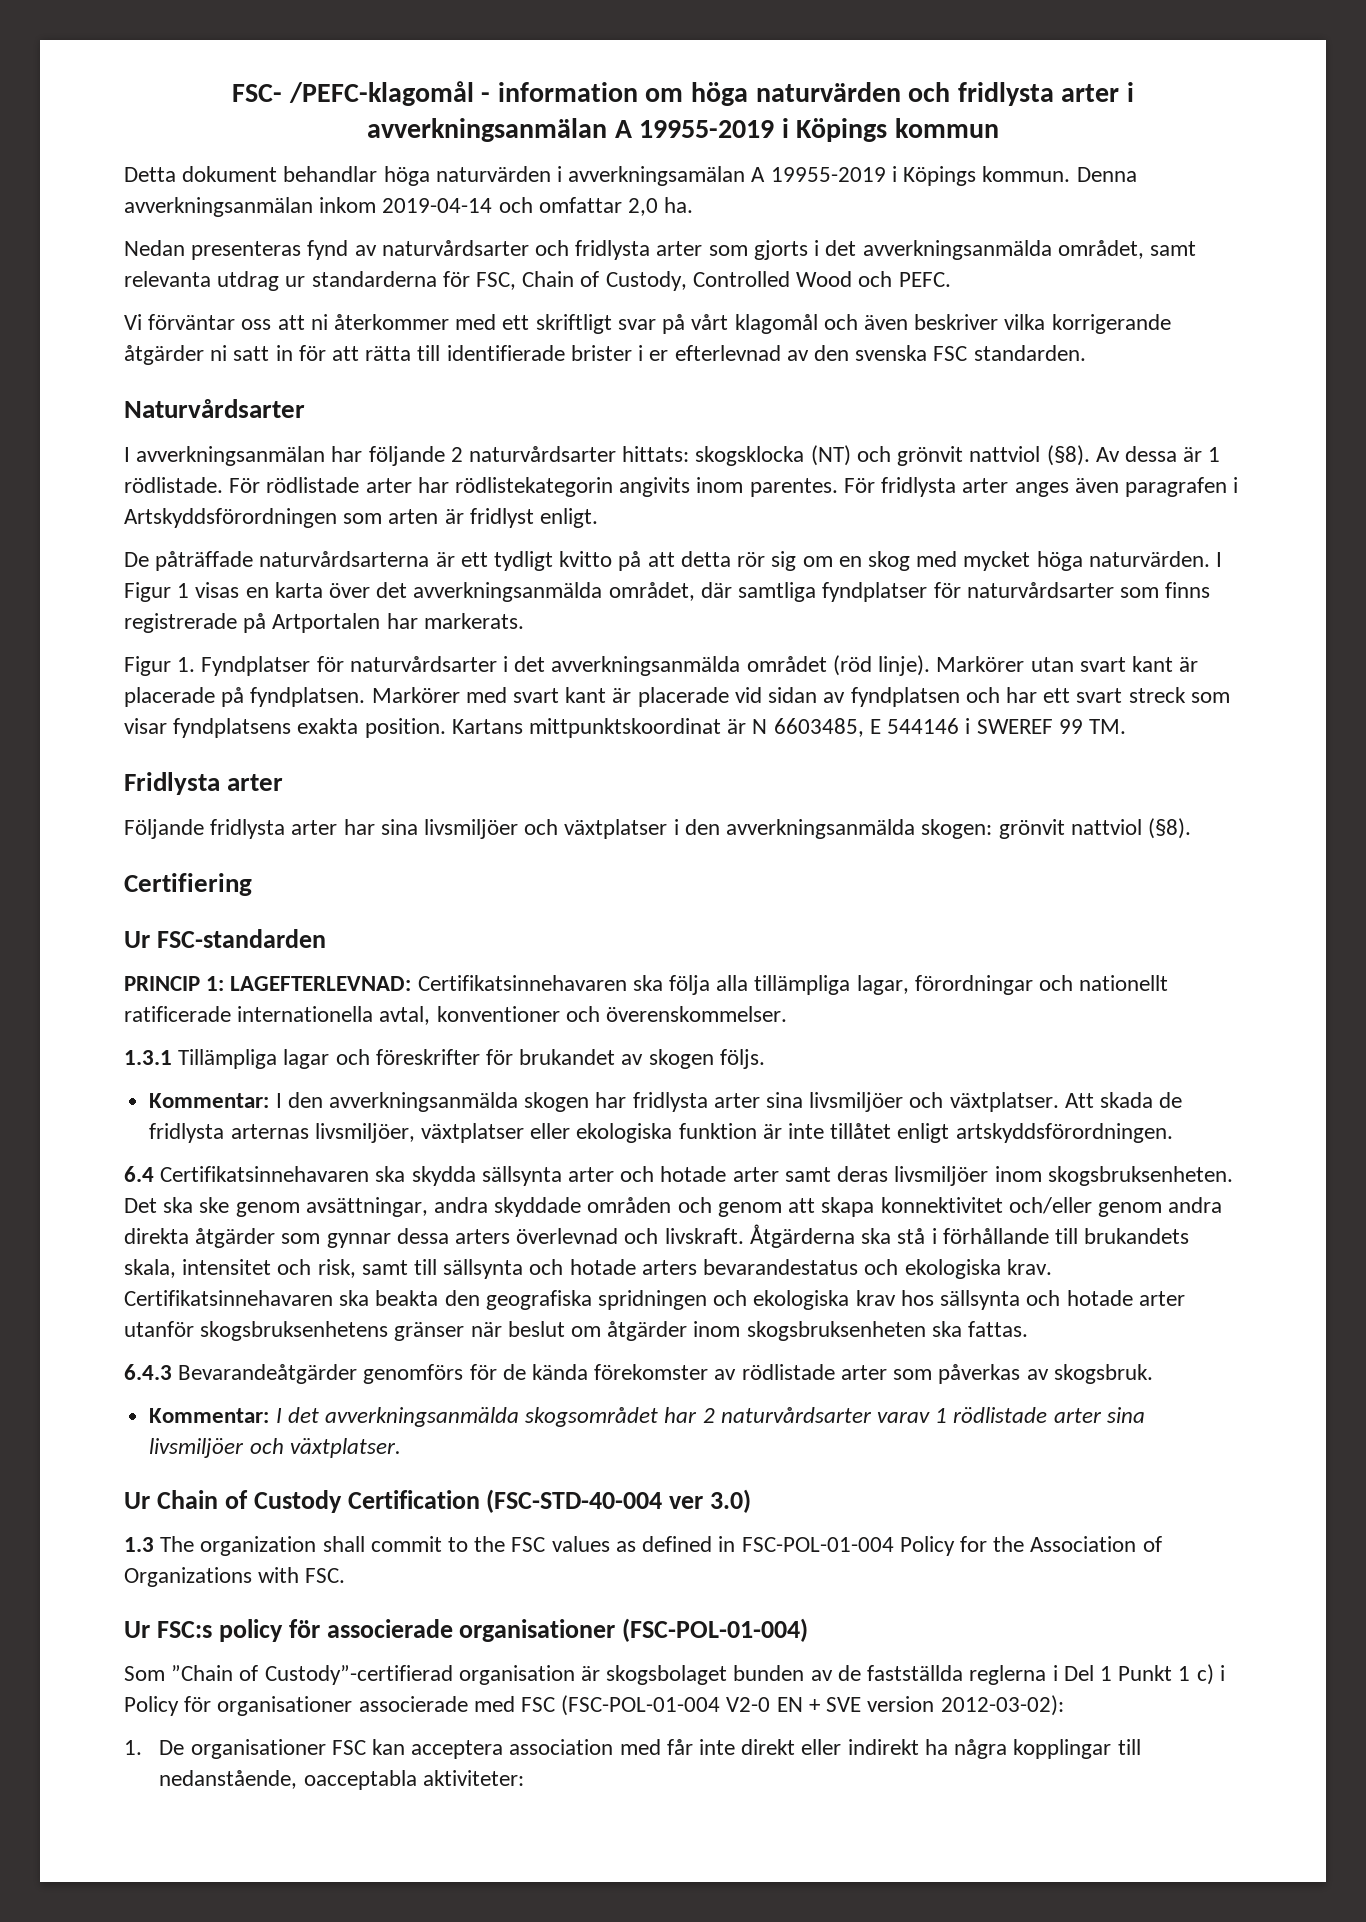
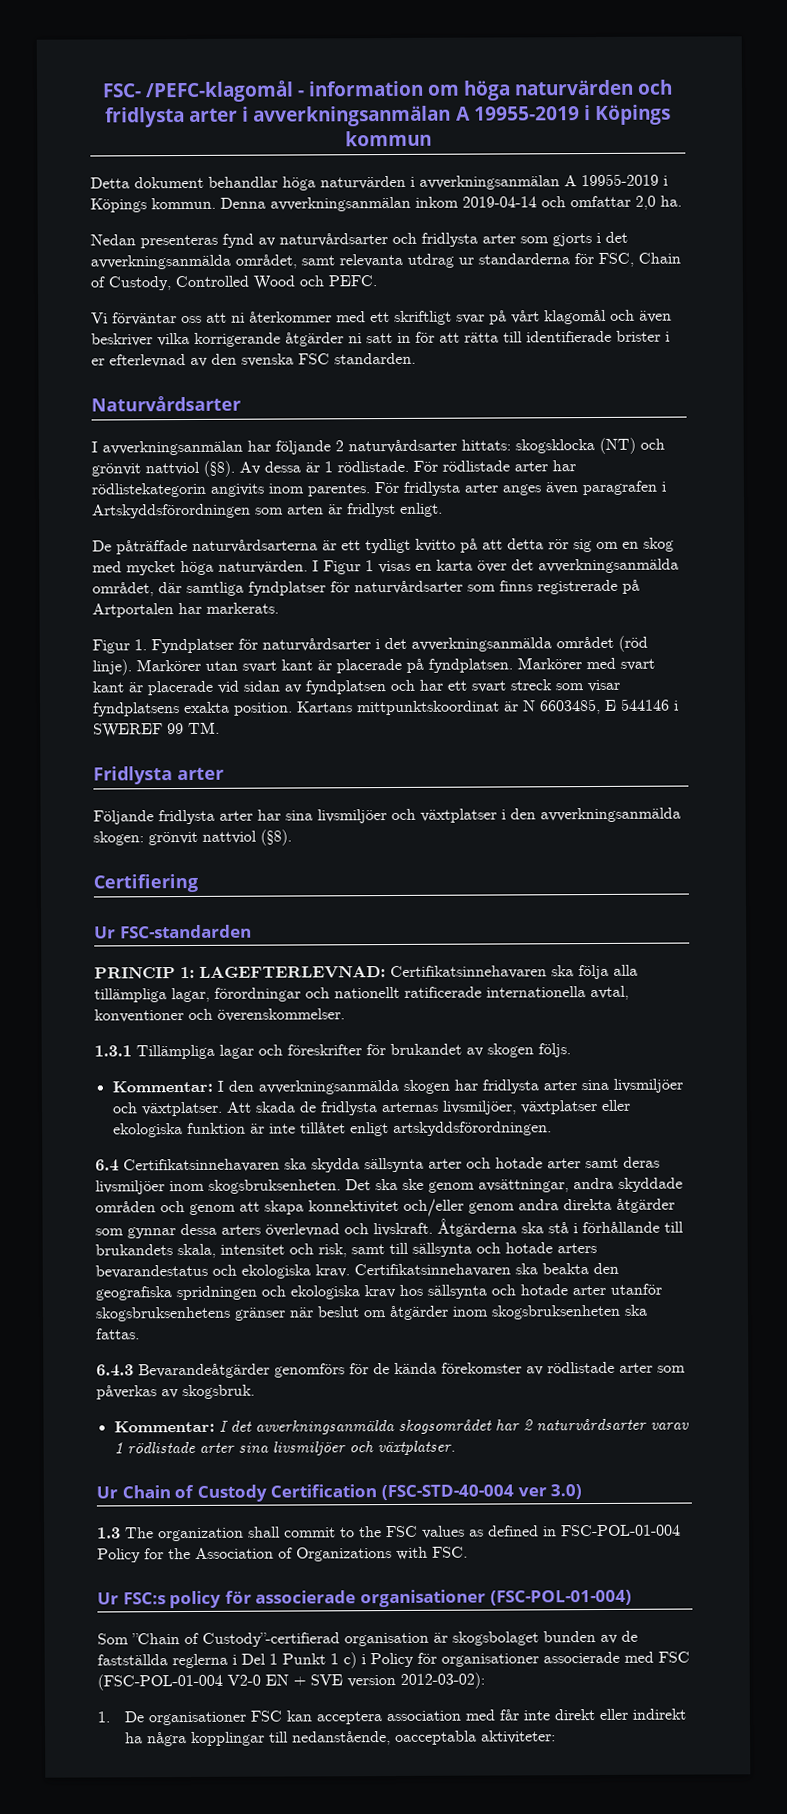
- Detta dokument behandlar höga naturvärden i avverkningsamälan A 19955-2019 i Köpings kommun.
+ Detta dokument behandlar höga naturvärden i avverkningsanmälan A 19955-2019 i Köpings kommun.

